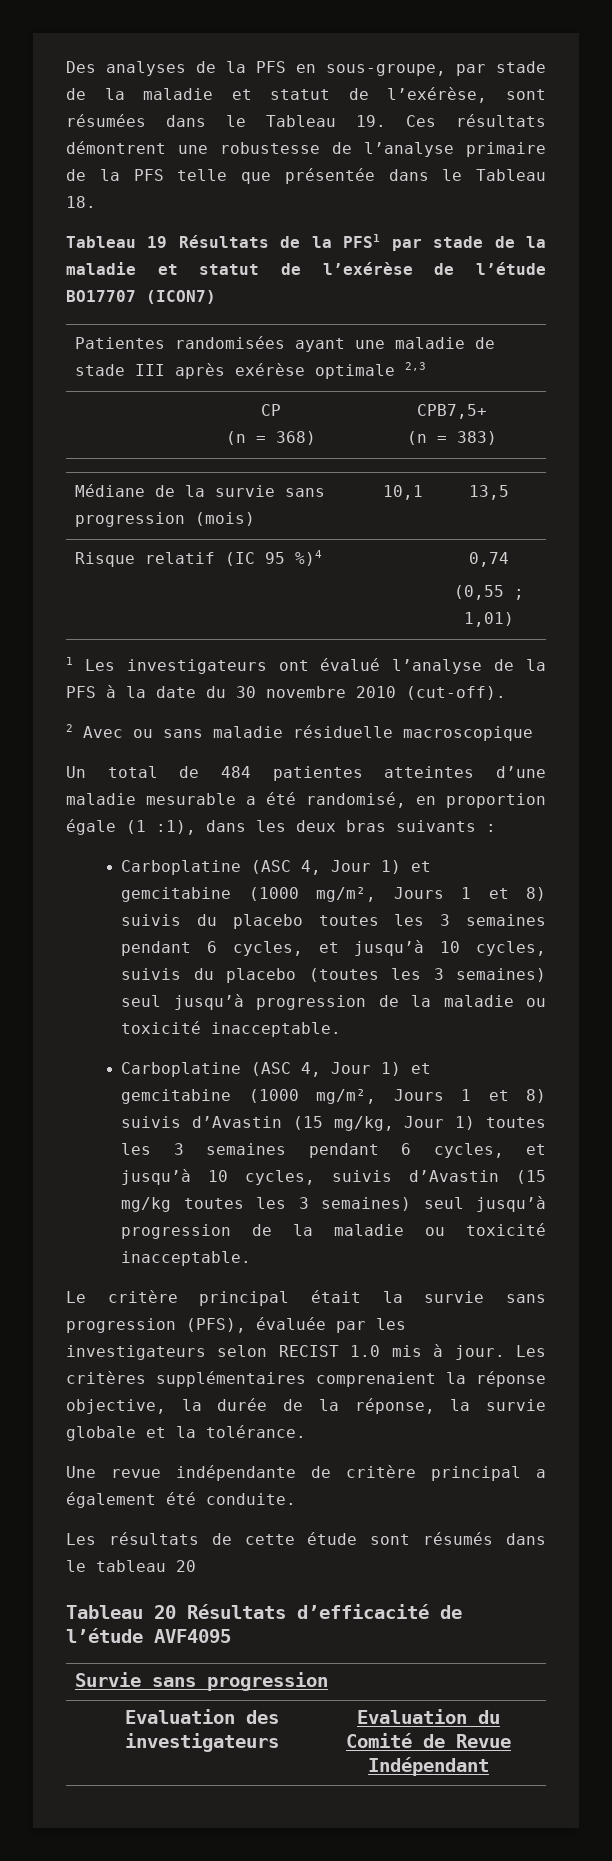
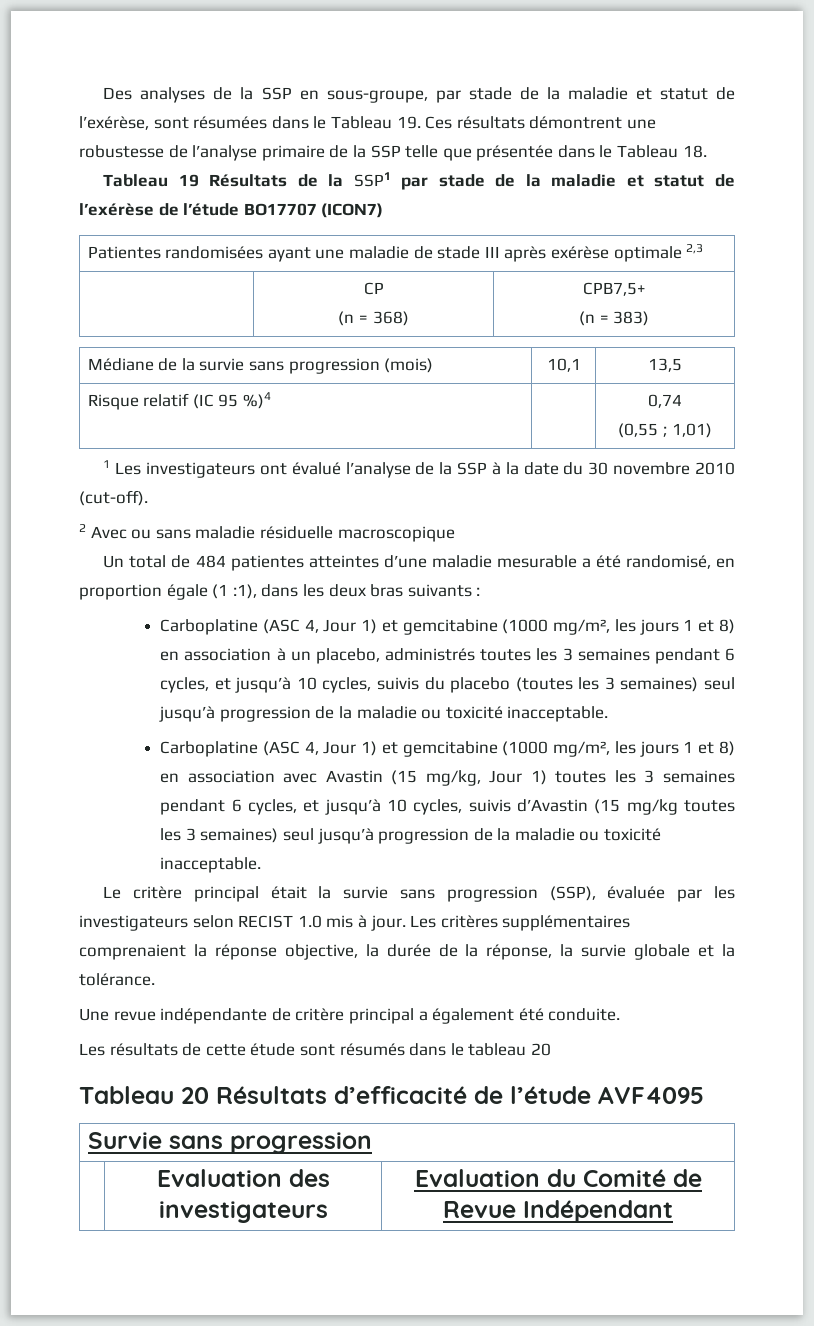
- Des analyses de la PFS en sous-groupe, par stade de la maladie et statut de l’exérèse, sont résumées dans le Tableau 19. Ces résultats démontrent une robustesse de l’analyse primaire de la PFS telle que présentée dans le Tableau 18.
+ Des analyses de la SSP en sous-groupe, par stade de la maladie et statut de l’exérèse, sont résumées dans le Tableau 19. Ces résultats démontrent une robustesse de l’analyse primaire de la SSP telle que présentée dans le Tableau 18.
- Tableau 19 Résultats de la PFS1 par stade de la maladie et statut de l’exérèse de l’étude BO17707 (ICON7)
+ Tableau 19 Résultats de la SSP1 par stade de la maladie et statut de l’exérèse de l’étude BO17707 (ICON7)
- 1 Les investigateurs ont évalué l’analyse de la PFS à la date du 30 novembre 2010 (cut-off).
+ 1 Les investigateurs ont évalué l’analyse de la SSP à la date du 30 novembre 2010 (cut-off).
- Carboplatine (ASC 4, Jour 1) et gemcitabine (1000 mg/m², Jours 1 et 8) suivis du placebo toutes les 3 semaines pendant 6 cycles, et jusqu’à 10 cycles, suivis du placebo (toutes les 3 semaines) seul jusqu’à progression de la maladie ou toxicité inacceptable.
+ Carboplatine (ASC 4, Jour 1) et gemcitabine (1000 mg/m², les jours 1 et 8) en association à un placebo, administrés toutes les 3 semaines pendant 6 cycles, et jusqu’à 10 cycles, suivis du placebo (toutes les 3 semaines) seul jusqu’à progression de la maladie ou toxicité inacceptable.
- Carboplatine (ASC 4, Jour 1) et gemcitabine (1000 mg/m², Jours 1 et 8) suivis d’Avastin (15 mg/kg, Jour 1) toutes les 3 semaines pendant 6 cycles, et jusqu’à 10 cycles, suivis d’Avastin (15 mg/kg toutes les 3 semaines) seul jusqu’à progression de la maladie ou toxicité inacceptable.
+ Carboplatine (ASC 4, Jour 1) et gemcitabine (1000 mg/m², les jours 1 et 8) en association avec Avastin (15 mg/kg, Jour 1) toutes les 3 semaines pendant 6 cycles, et jusqu’à 10 cycles, suivis d’Avastin (15 mg/kg toutes les 3 semaines) seul jusqu’à progression de la maladie ou toxicité inacceptable.
- Le critère principal était la survie sans progression (PFS), évaluée par les investigateurs selon RECIST 1.0 mis à jour.
+ Le critère principal était la survie sans progression (SSP), évaluée par les investigateurs selon RECIST 1.0 mis à jour.

